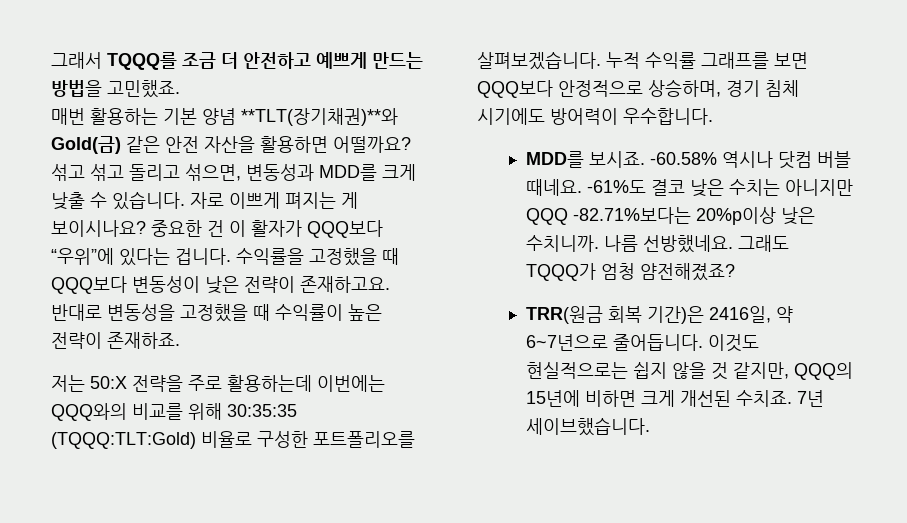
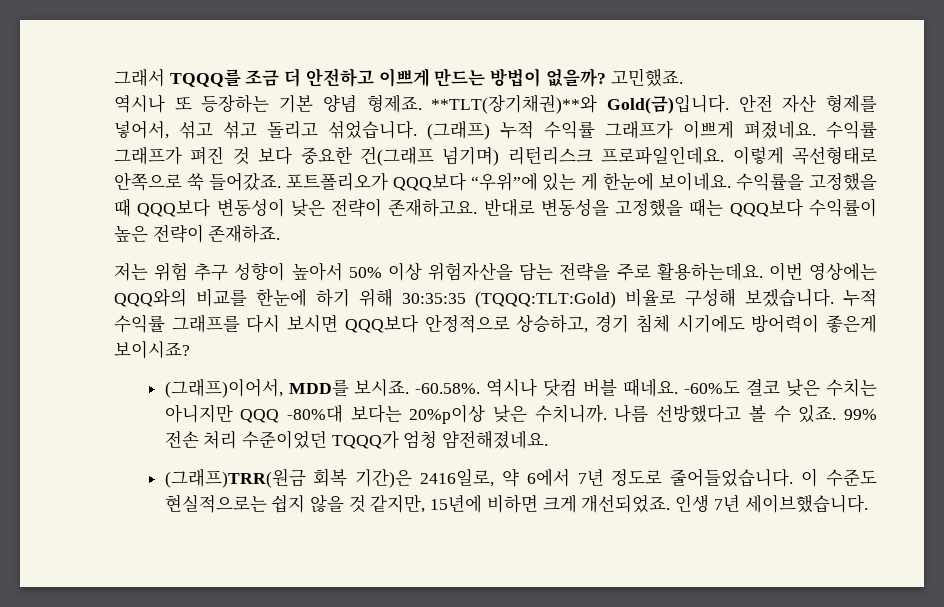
- 그래서 TQQQ를 조금 더 안전하고 예쁘게 만드는 방법을 고민했죠.
- 매번 활용하는 기본 양념 **TLT(장기채권)**와 Gold(금) 같은 안전 자산을 활용하면 어떨까요? 섞고 섞고 돌리고 섞으면, 변동성과 MDD를 크게 낮출 수 있습니다. 자로 이쁘게 펴지는 게 보이시나요? 중요한 건 이 활자가 QQQ보다 “우위”에 있다는 겁니다.
+ 그래서 TQQQ를 조금 더 안전하고 이쁘게 만드는 방법이 없을까? 고민했죠.
+ 역시나 또 등장하는 기본 양념 형제죠. **TLT(장기채권)**와 Gold(금)입니다. 안전 자산 형제를 넣어서, 섞고 섞고 돌리고 섞었습니다. (그래프) 누적 수익률 그래프가 이쁘게 펴졌네요. 수익률 그래프가 펴진 것 보다 중요한 건(그래프 넘기며) 리턴리스크 프로파일인데요. 이렇게 곡선형태로 안쪽으로 쑥 들어갔죠. 포트폴리오가 QQQ보다 “우위”에 있는 게 한눈에 보이네요.
- 반대로 변동성을 고정했을 때 수익률이 높은 전략이 존재하죠.
+ 반대로 변동성을 고정했을 때는 QQQ보다 수익률이 높은 전략이 존재하죠.
- 저는 50:X 전략을 주로 활용하는데 이번에는 QQQ와의 비교를 위해 30:35:35 (TQQQ:TLT:Gold) 비율로 구성한 포트폴리오를 살펴보겠습니다.
+ 저는 위험 추구 성향이 높아서 50% 이상 위험자산을 담는 전략을 주로 활용하는데요. 이번 영상에는 QQQ와의 비교를 한눈에 하기 위해 30:35:35 (TQQQ:TLT:Gold) 비율로 구성해 보겠습니다.
- 누적 수익률 그래프를 보면 QQQ보다 안정적으로 상승하며, 경기 침체 시기에도 방어력이 우수합니다.
- MDD를 보시죠.
+ 누적 수익률 그래프를 다시 보시면 QQQ보다 안정적으로 상승하고, 경기 침체 시기에도 방어력이 좋은게 보이시죠?
+ (그래프)이어서, MDD를 보시죠.
- -60.58% 역시나 닷컴 버블 때네요.
+ -60.58%. 역시나 닷컴 버블 때네요.
- -61%도 결코 낮은 수치는 아니지만 QQQ -82.71%보다는 20%p이상 낮은 수치니까.
+ -60%도 결코 낮은 수치는 아니지만 QQQ -80%대 보다는 20%p이상 낮은 수치니까.
- 나름 선방했네요. 그래도 TQQQ가 엄청 얌전해졌죠?
- TRR(원금 회복 기간)은 2416일, 약 6~7년으로 줄어듭니다. 이것도 현실적으로는 쉽지 않을 것 같지만, QQQ의 15년에 비하면 크게 개선된 수치죠. 7년 세이브했습니다.
+ 나름 선방했다고 볼 수 있죠. 99% 전손 처리 수준이었던 TQQQ가 엄청 얌전해졌네요.
+ (그래프)TRR(원금 회복 기간)은 2416일로, 약 6에서 7년 정도로 줄어들었습니다. 이 수준도 현실적으로는 쉽지 않을 것 같지만, 15년에 비하면 크게 개선되었죠. 인생 7년 세이브했습니다.

